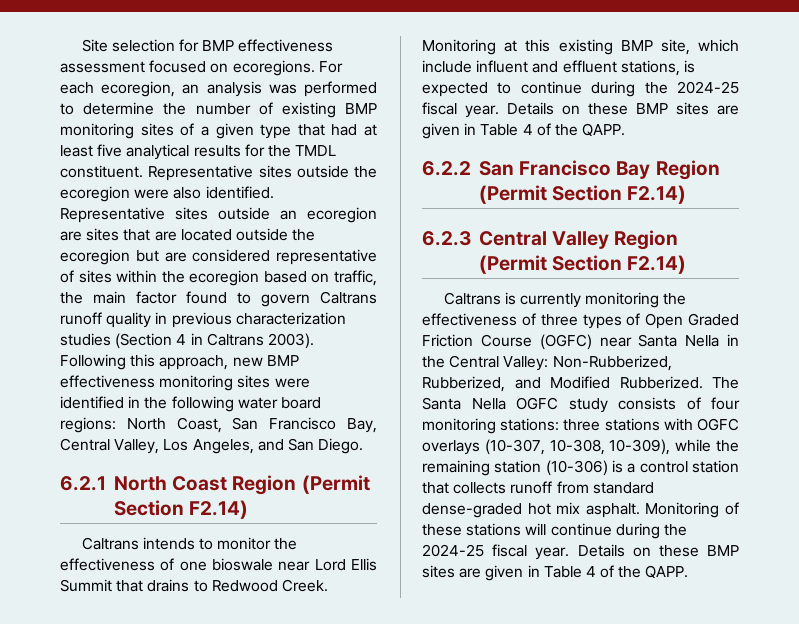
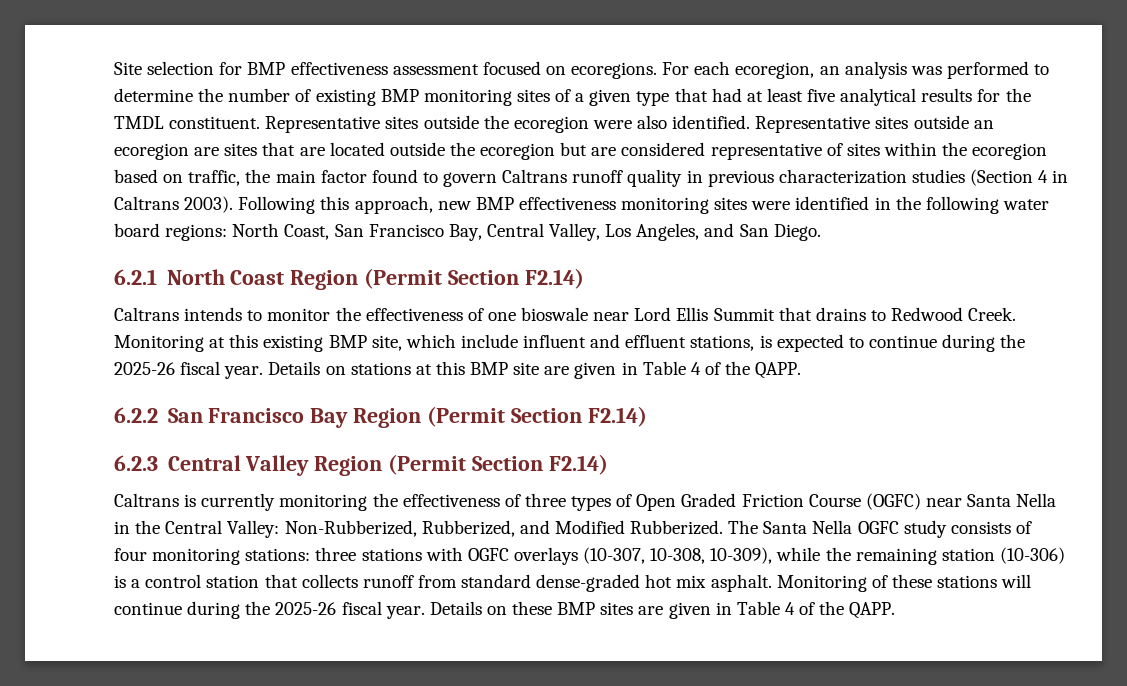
- Monitoring at this existing BMP site, which include influent and effluent stations, is expected to continue during the 2024-25 fiscal year. Details on these BMP sites are given in Table 4 of the QAPP.
+ Monitoring at this existing BMP site, which include influent and effluent stations, is expected to continue during the 2025-26 fiscal year. Details on stations at this BMP site are given in Table 4 of the QAPP.
- Monitoring of these stations will continue during the 2024-25 fiscal year.
+ Monitoring of these stations will continue during the 2025-26 fiscal year.

